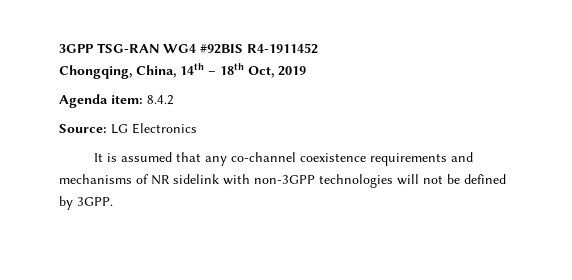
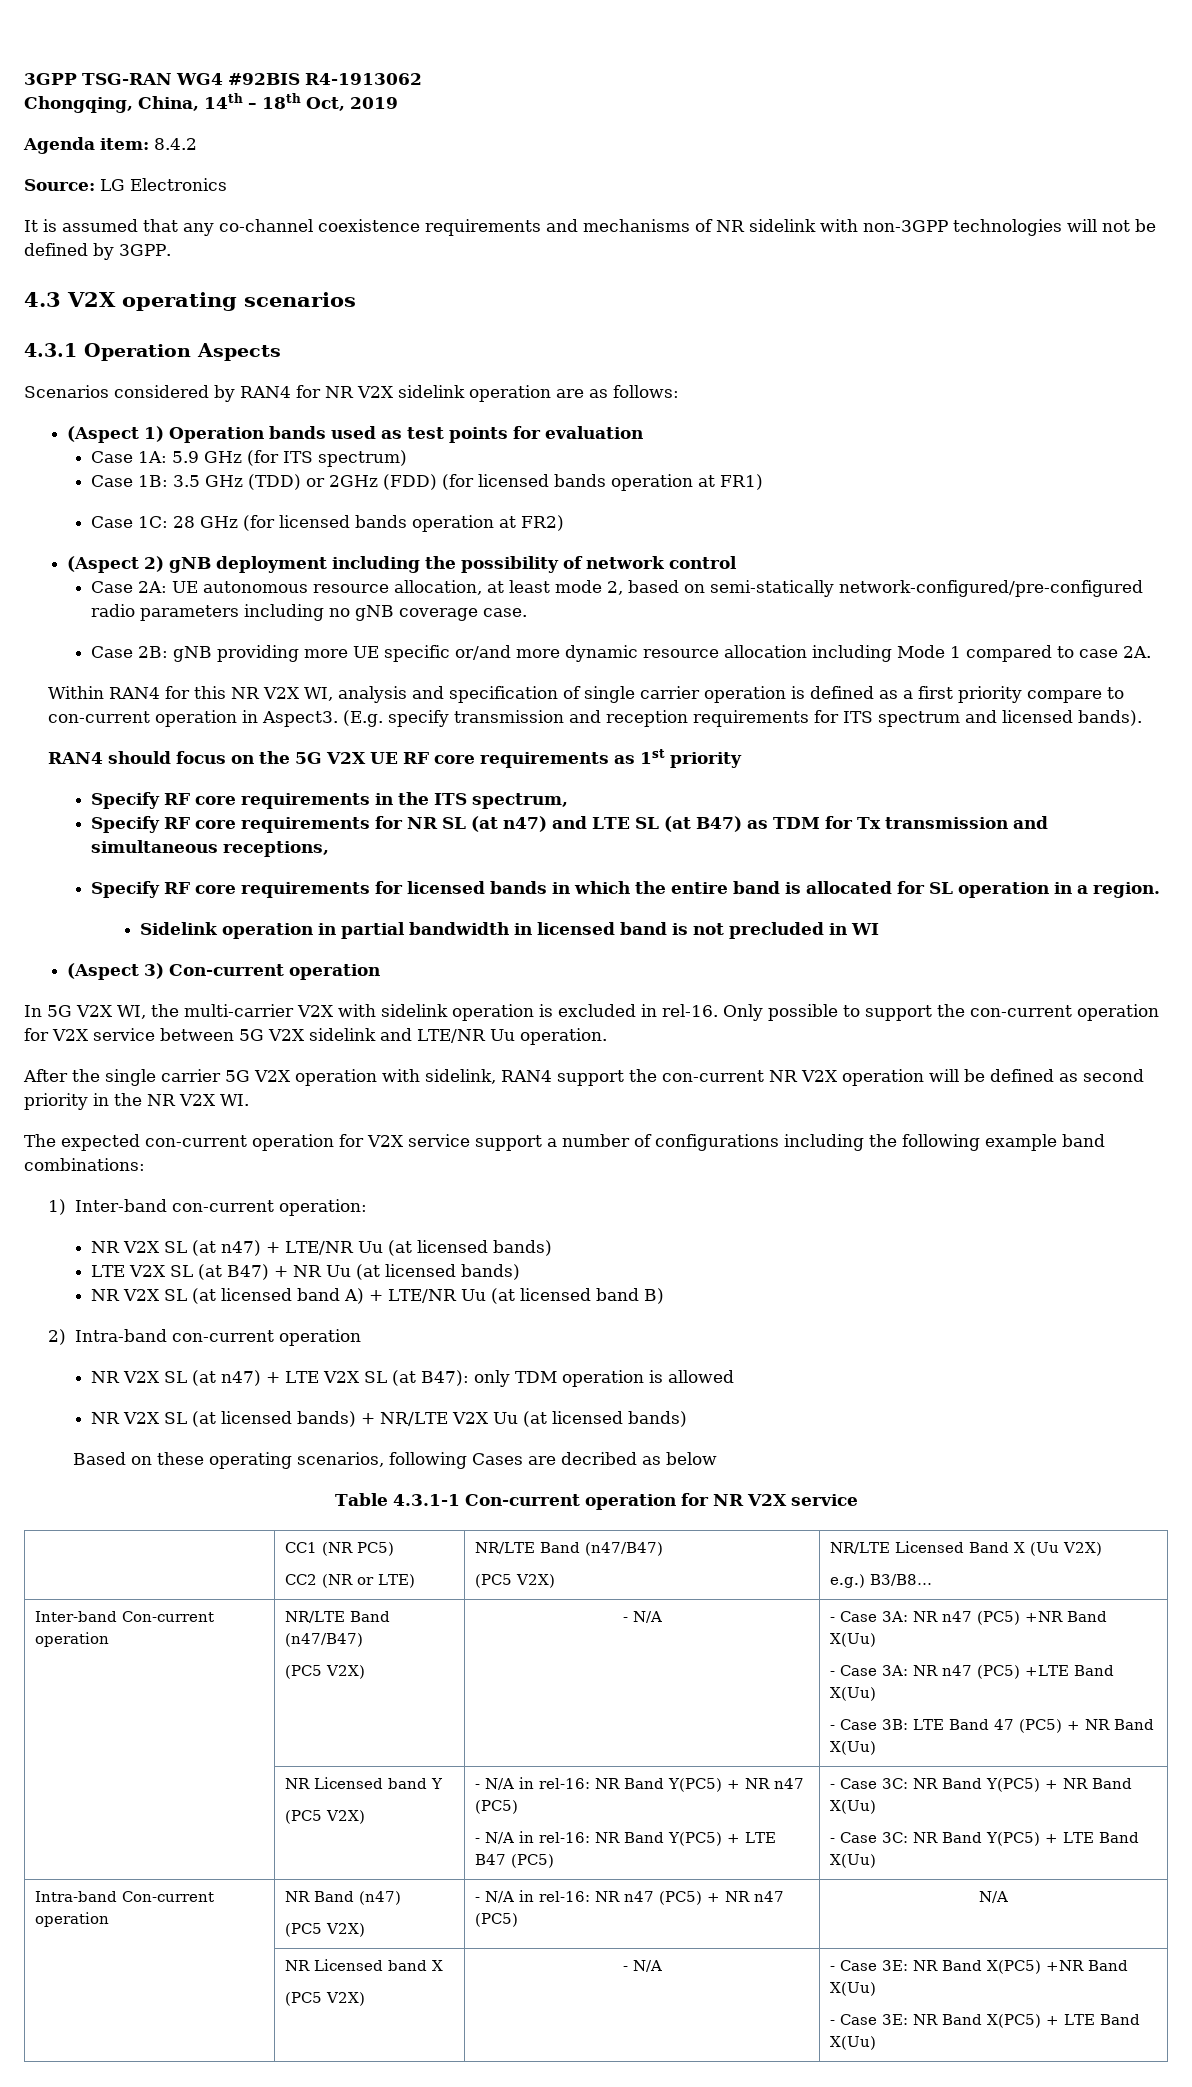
- 3GPP TSG-RAN WG4 #92BIS R4-1911452
+ 3GPP TSG-RAN WG4 #92BIS R4-1913062
+ 4.3 V2X operating scenarios
+ 4.3.1 Operation Aspects
+ Scenarios considered by RAN4 for NR V2X sidelink operation are as follows:
+ (Aspect 1) Operation bands used as test points for evaluation
+ Case 1A: 5.9 GHz (for ITS spectrum)
+ Case 1B: 3.5 GHz (TDD) or 2GHz (FDD) (for licensed bands operation at FR1)
+ Case 1C: 28 GHz (for licensed bands operation at FR2)
+ (Aspect 2) gNB deployment including the possibility of network control
+ Case 2A: UE autonomous resource allocation, at least mode 2, based on semi-statically network-configured/pre-configured radio parameters including no gNB coverage case.
+ Case 2B: gNB providing more UE specific or/and more dynamic resource allocation including Mode 1 compared to case 2A.
+ Within RAN4 for this NR V2X WI, analysis and specification of single carrier operation is defined as a first priority compare to con-current operation in Aspect3. (E.g. specify transmission and reception requirements for ITS spectrum and licensed bands).
+ RAN4 should focus on the 5G V2X UE RF core requirements as 1st priority
+ Specify RF core requirements in the ITS spectrum,
+ Specify RF core requirements for NR SL (at n47) and LTE SL (at B47) as TDM for Tx transmission and simultaneous receptions,
+ Specify RF core requirements for licensed bands in which the entire band is allocated for SL operation in a region.
+ Sidelink operation in partial bandwidth in licensed band is not precluded in WI
+ (Aspect 3) Con-current operation
+ In 5G V2X WI, the multi-carrier V2X with sidelink operation is excluded in rel-16. Only possible to support the con-current operation for V2X service between 5G V2X sidelink and LTE/NR Uu operation.
+ After the single carrier 5G V2X operation with sidelink, RAN4 support the con-current NR V2X operation will be defined as second priority in the NR V2X WI.
+ The expected con-current operation for V2X service support a number of configurations including the following example band combinations:
+ 1) Inter-band con-current operation:
+ NR V2X SL (at n47) + LTE/NR Uu (at licensed bands)
+ LTE V2X SL (at B47) + NR Uu (at licensed bands)
+ NR V2X SL (at licensed band A) + LTE/NR Uu (at licensed band B)
+ 2) Intra-band con-current operation
+ NR V2X SL (at n47) + LTE V2X SL (at B47): only TDM operation is allowed
+ NR V2X SL (at licensed bands) + NR/LTE V2X Uu (at licensed bands)
+ Based on these operating scenarios, following Cases are decribed as below
+ Table 4.3.1-1 Con-current operation for NR V2X service
+ | CC1 (NR PC5)
+ CC2 (NR or LTE) | NR/LTE Band (n47/B47)
+ (PC5 V2X) | NR/LTE Licensed Band X (Uu V2X)
+ e.g.) B3/B8…
+ Inter-band Con-current operation | NR/LTE Band (n47/B47)
+ (PC5 V2X) | - N/A | - Case 3A: NR n47 (PC5) +NR Band X(Uu)
+ - Case 3A: NR n47 (PC5) +LTE Band X(Uu)
+ - Case 3B: LTE Band 47 (PC5) + NR Band X(Uu)
+ | NR Licensed band Y
+ (PC5 V2X) | - N/A in rel-16: NR Band Y(PC5) + NR n47 (PC5)
+ - N/A in rel-16: NR Band Y(PC5) + LTE B47 (PC5) | - Case 3C: NR Band Y(PC5) + NR Band X(Uu)
+ - Case 3C: NR Band Y(PC5) + LTE Band X(Uu)
+ Intra-band Con-current operation | NR Band (n47)
+ (PC5 V2X) | - N/A in rel-16: NR n47 (PC5) + NR n47 (PC5) | N/A
+ | NR Licensed band X
+ (PC5 V2X) | - N/A | - Case 3E: NR Band X(PC5) +NR Band X(Uu)
+ - Case 3E: NR Band X(PC5) + LTE Band X(Uu)

